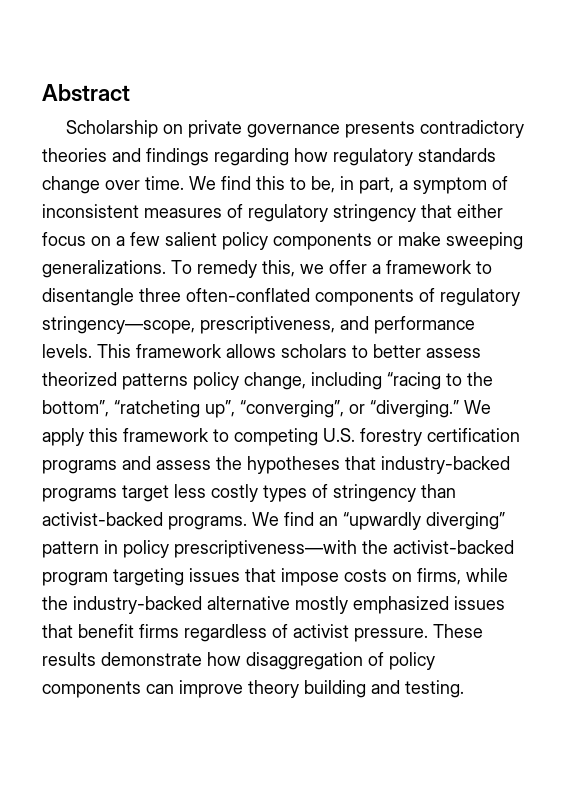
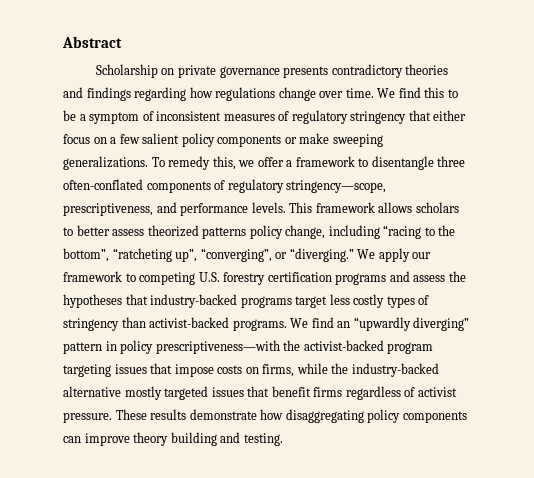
- Scholarship on private governance presents contradictory theories and findings regarding how regulatory standards change over time.
+ Scholarship on private governance presents contradictory theories and findings regarding how regulations change over time.
- We find this to be, in part, a symptom of inconsistent measures of regulatory stringency that either focus on a few salient policy components or make sweeping generalizations.
+ We find this to be a symptom of inconsistent measures of regulatory stringency that either focus on a few salient policy components or make sweeping generalizations.
- We apply this framework to competing U.S. forestry certification programs and assess the hypotheses that industry-backed programs target less costly types of stringency than activist-backed programs.
+ We apply our framework to competing U.S. forestry certification programs and assess the hypotheses that industry-backed programs target less costly types of stringency than activist-backed programs.
- We find an “upwardly diverging” pattern in policy prescriptiveness—with the activist-backed program targeting issues that impose costs on firms, while the industry-backed alternative mostly emphasized issues that benefit firms regardless of activist pressure.
+ We find an “upwardly diverging” pattern in policy prescriptiveness—with the activist-backed program targeting issues that impose costs on firms, while the industry-backed alternative mostly targeted issues that benefit firms regardless of activist pressure.
- These results demonstrate how disaggregation of policy components can improve theory building and testing.
+ These results demonstrate how disaggregating policy components can improve theory building and testing.

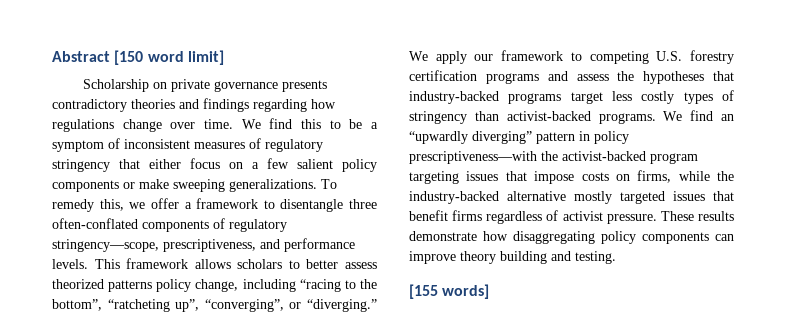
- Abstract
+ Abstract [150 word limit]
+ [155 words]

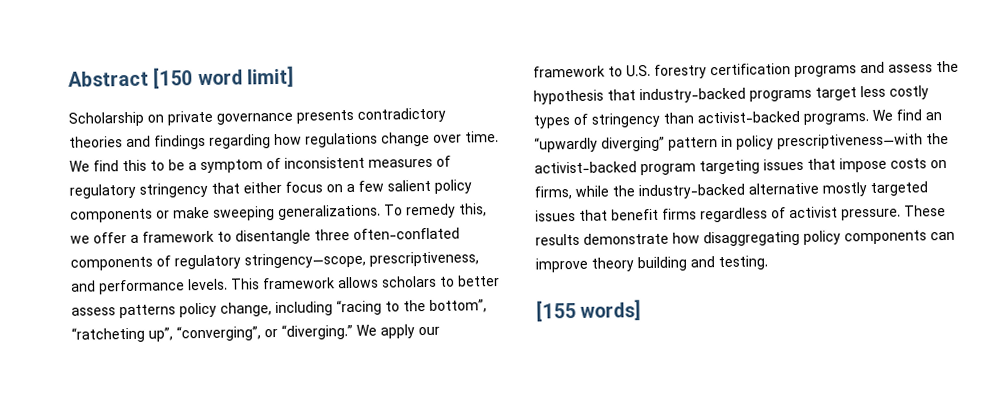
- This framework allows scholars to better assess theorized patterns policy change, including “racing to the bottom”, “ratcheting up”, “converging”, or “diverging.”
+ This framework allows scholars to better assess patterns policy change, including “racing to the bottom”, “ratcheting up”, “converging”, or “diverging.”
- We apply our framework to competing U.S. forestry certification programs and assess the hypotheses that industry-backed programs target less costly types of stringency than activist-backed programs.
+ We apply our framework to U.S. forestry certification programs and assess the hypothesis that industry-backed programs target less costly types of stringency than activist-backed programs.

